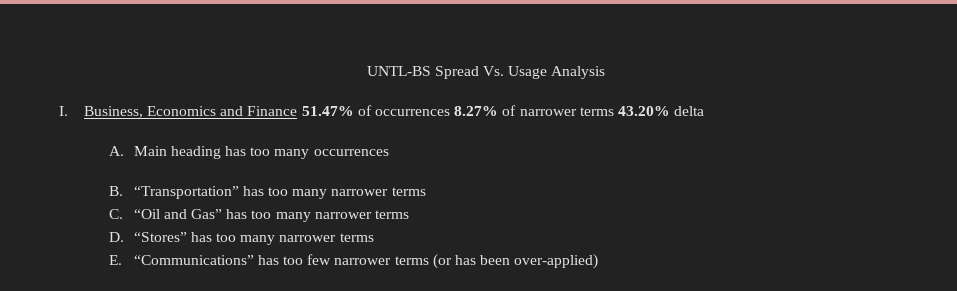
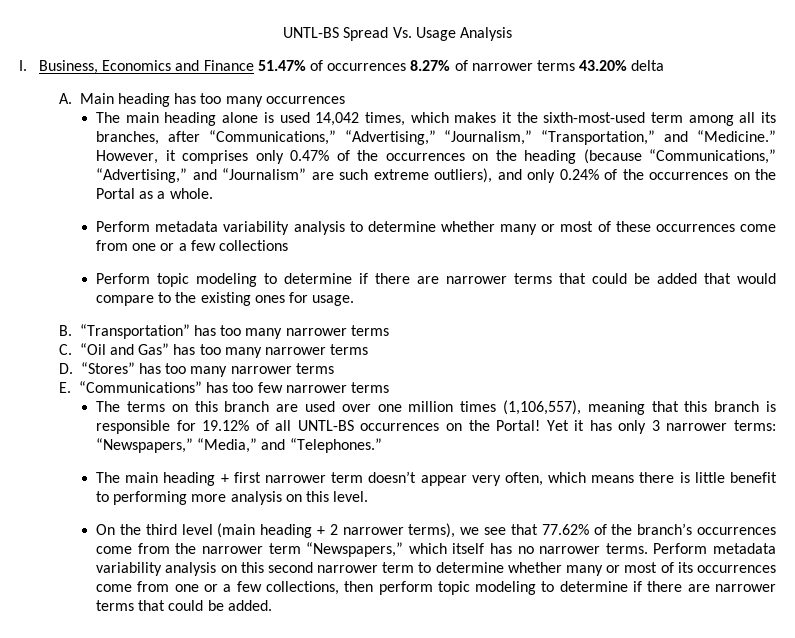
+ The main heading alone is used 14,042 times, which makes it the sixth-most-used term among all its branches, after “Communications,” “Advertising,” “Journalism,” “Transportation,” and “Medicine.” However, it comprises only 0.47% of the occurrences on the heading (because “Communications,” “Advertising,” and “Journalism” are such extreme outliers), and only 0.24% of the occurrences on the Portal as a whole.
+ Perform metadata variability analysis to determine whether many or most of these occurrences come from one or a few collections
+ Perform topic modeling to determine if there are narrower terms that could be added that would compare to the existing ones for usage.
- E. “Communications” has too few narrower terms (or has been over-applied)
+ E. “Communications” has too few narrower terms
+ The terms on this branch are used over one million times (1,106,557), meaning that this branch is responsible for 19.12% of all UNTL-BS occurrences on the Portal! Yet it has only 3 narrower terms: “Newspapers,” “Media,” and “Telephones.”
+ The main heading + first narrower term doesn’t appear very often, which means there is little benefit to performing more analysis on this level.
+ On the third level (main heading + 2 narrower terms), we see that 77.62% of the branch’s occurrences come from the narrower term “Newspapers,” which itself has no narrower terms. Perform metadata variability analysis on this second narrower term to determine whether many or most of its occurrences come from one or a few collections, then perform topic modeling to determine if there are narrower terms that could be added.

